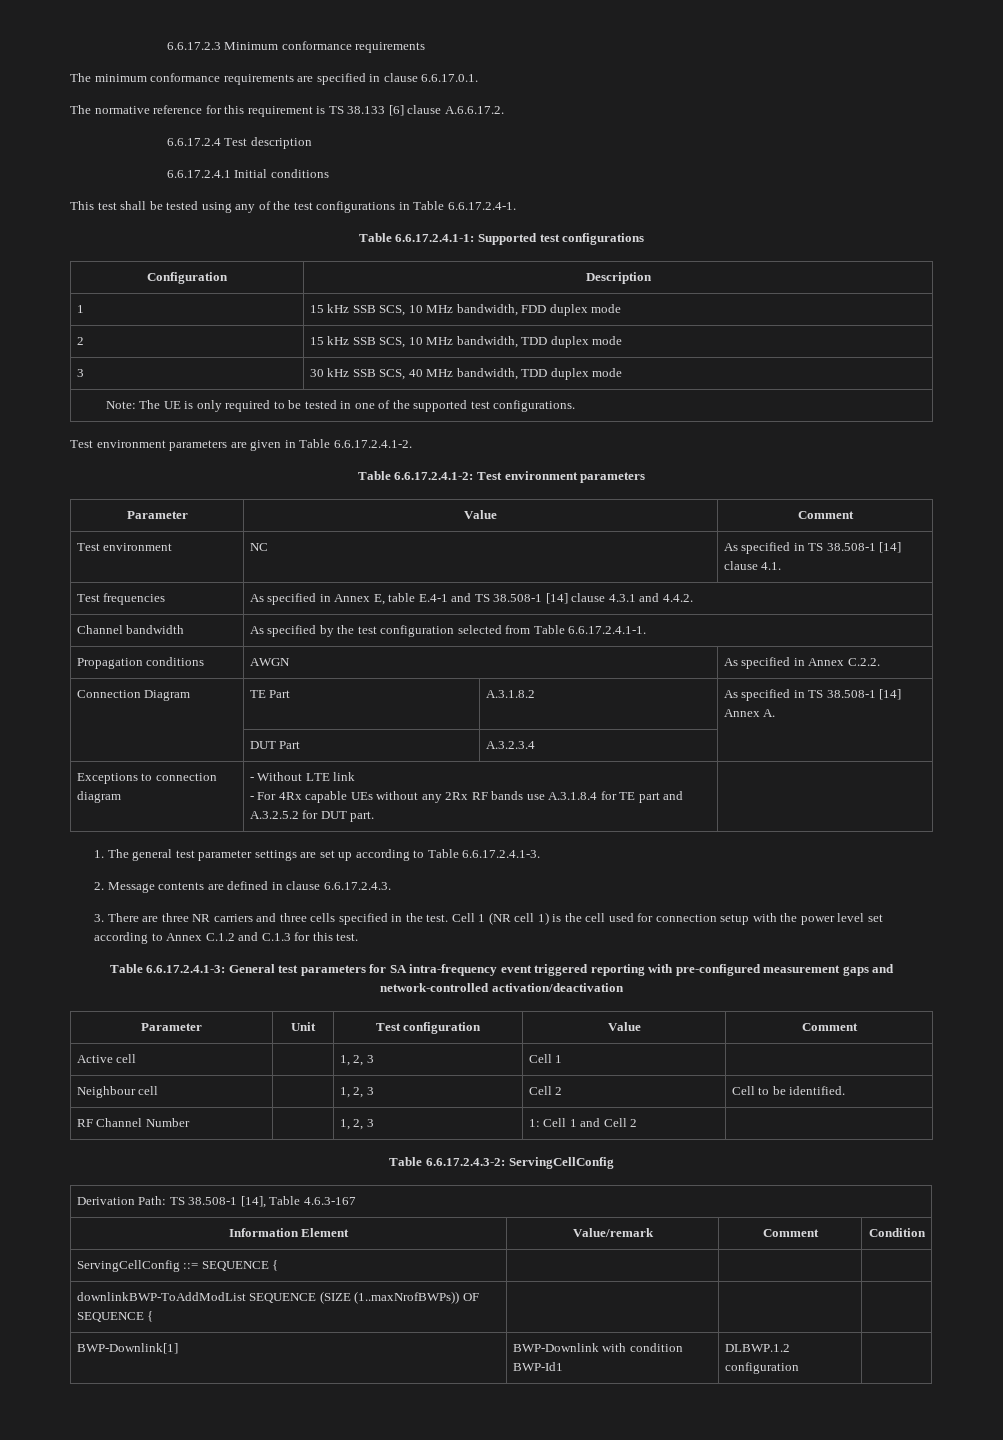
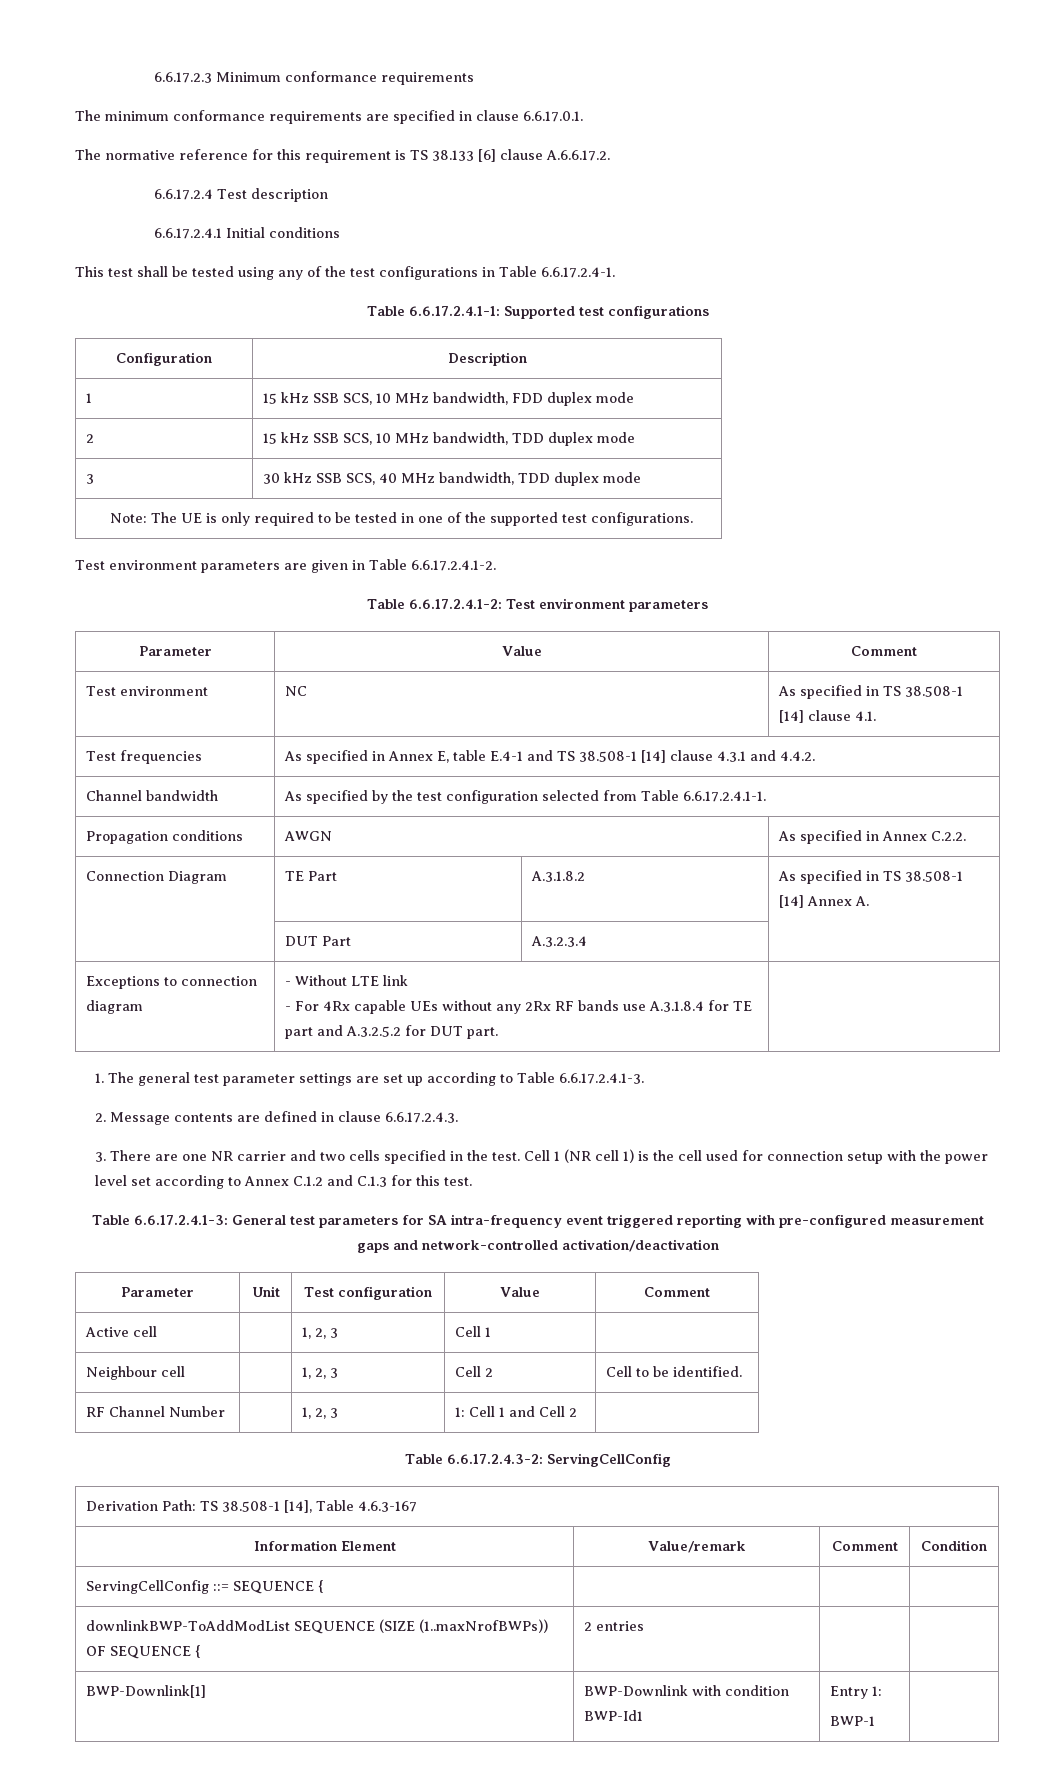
- 3. There are three NR carriers and three cells specified in the test.
+ 3. There are one NR carrier and two cells specified in the test.
- downlinkBWP-ToAddModList SEQUENCE (SIZE (1..maxNrofBWPs)) OF SEQUENCE { | | |
+ downlinkBWP-ToAddModList SEQUENCE (SIZE (1..maxNrofBWPs)) OF SEQUENCE { | 2 entries | |
- BWP-Downlink[1] | BWP-Downlink with condition BWP-Id1 | DLBWP.1.2 configuration |
+ BWP-Downlink[1] | BWP-Downlink with condition BWP-Id1 | Entry 1:
+ BWP-1 |

